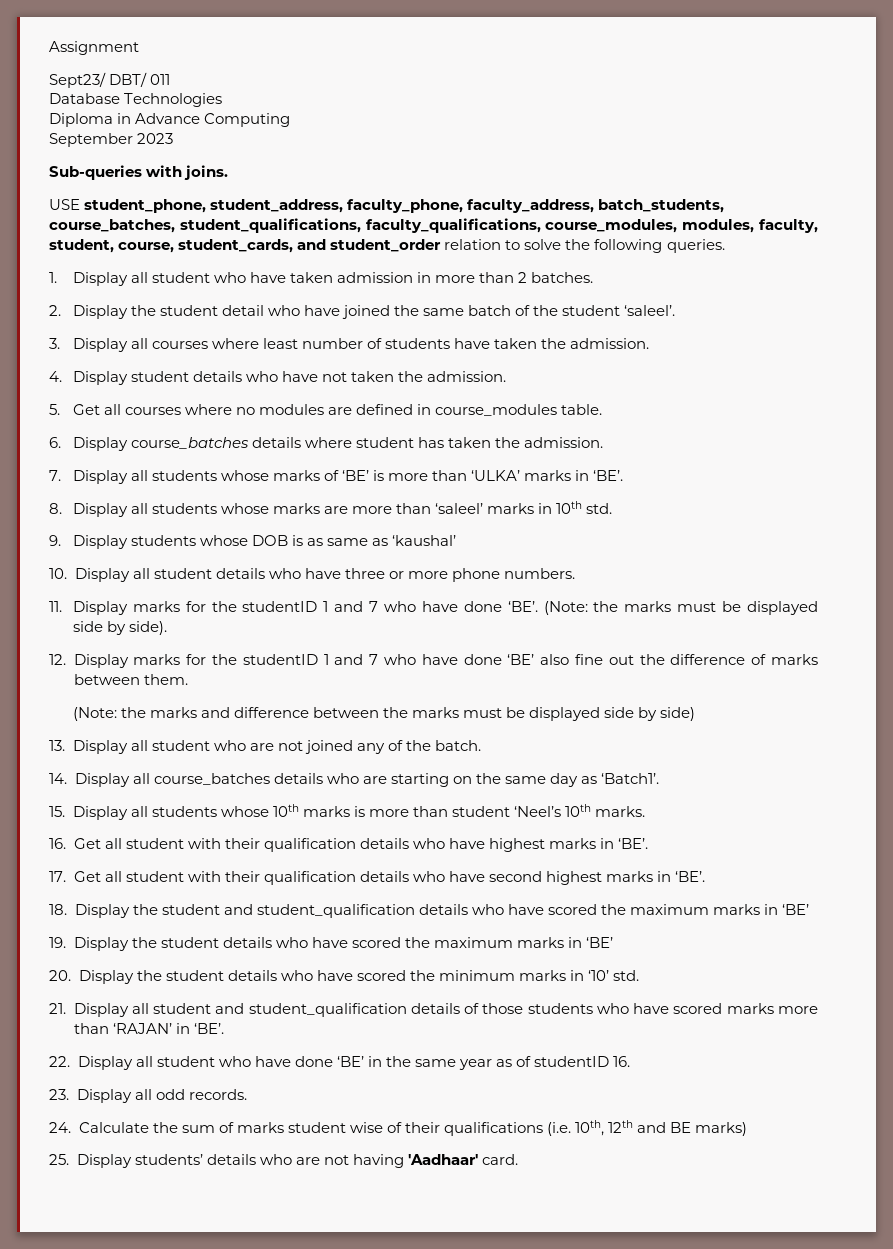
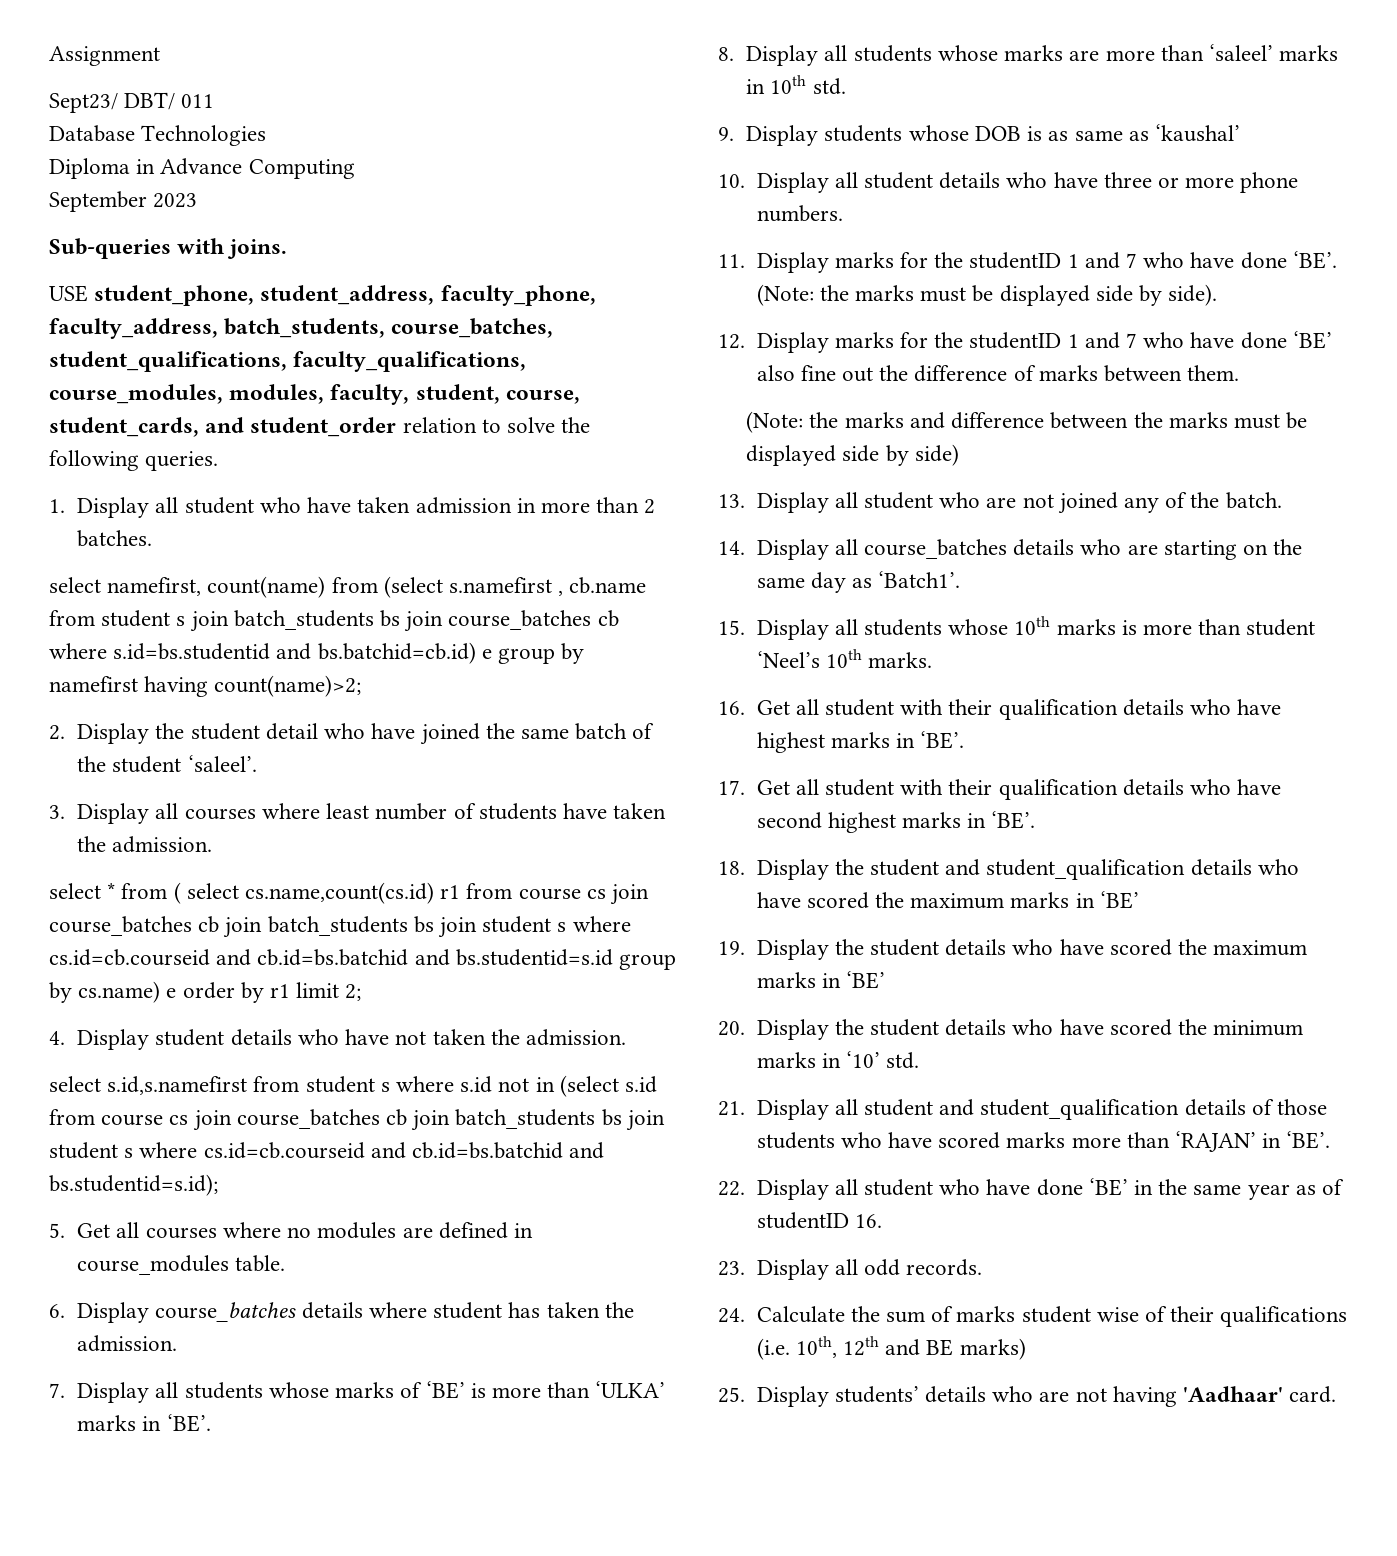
+ select namefirst, count(name) from (select s.namefirst , cb.name from student s join batch_students bs join course_batches cb where s.id=bs.studentid and bs.batchid=cb.id) e group by namefirst having count(name)>2;
+ select * from ( select cs.name,count(cs.id) r1 from course cs join course_batches cb join batch_students bs join student s where cs.id=cb.courseid and cb.id=bs.batchid and bs.studentid=s.id group by cs.name) e order by r1 limit 2;
+ select s.id,s.namefirst from student s where s.id not in (select s.id from course cs join course_batches cb join batch_students bs join student s where cs.id=cb.courseid and cb.id=bs.batchid and bs.studentid=s.id);

